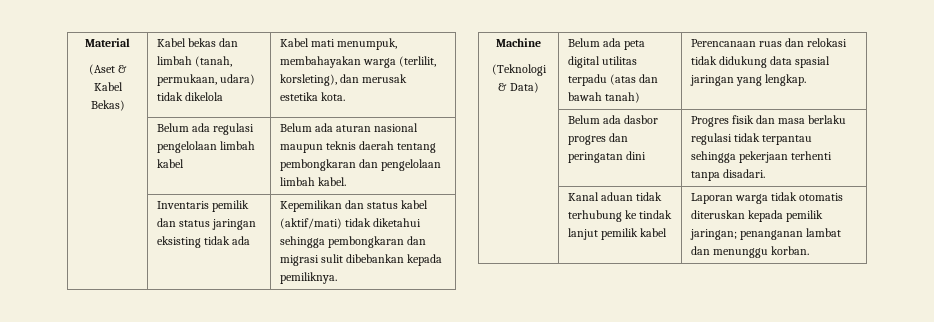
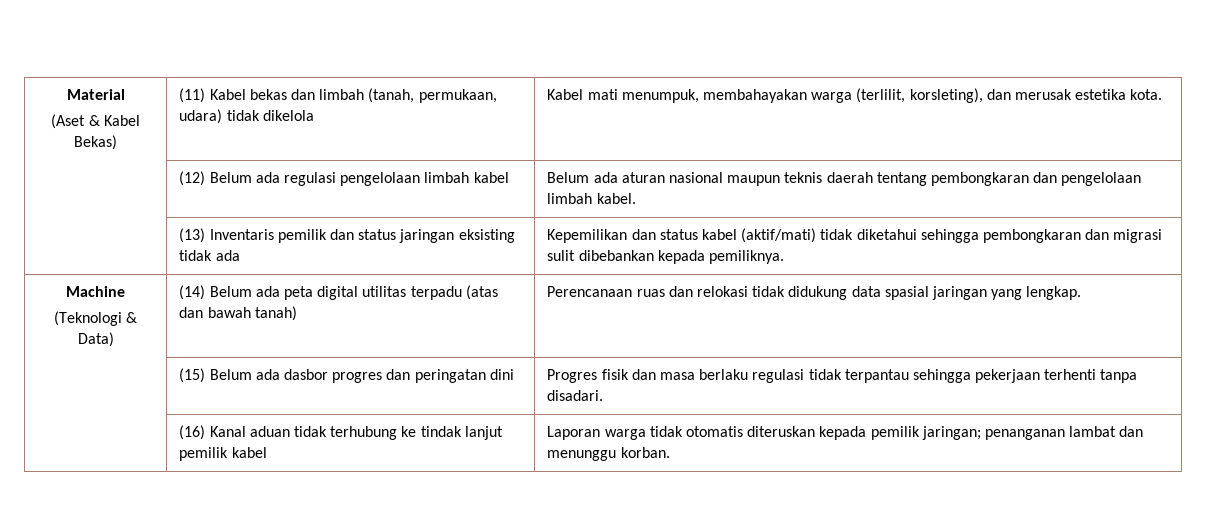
  Material
- (Aset & Kabel Bekas) | Kabel bekas dan limbah (tanah, permukaan, udara) tidak dikelola | Kabel mati menumpuk, membahayakan warga (terlilit, korsleting), dan merusak estetika kota.
+ (Aset & Kabel Bekas) | (11) Kabel bekas dan limbah (tanah, permukaan, udara) tidak dikelola | Kabel mati menumpuk, membahayakan warga (terlilit, korsleting), dan merusak estetika kota.
- | Belum ada regulasi pengelolaan limbah kabel | Belum ada aturan nasional maupun teknis daerah tentang pembongkaran dan pengelolaan limbah kabel.
+ | (12) Belum ada regulasi pengelolaan limbah kabel | Belum ada aturan nasional maupun teknis daerah tentang pembongkaran dan pengelolaan limbah kabel.
- | Inventaris pemilik dan status jaringan eksisting tidak ada | Kepemilikan dan status kabel (aktif/mati) tidak diketahui sehingga pembongkaran dan migrasi sulit dibebankan kepada pemiliknya.
+ | (13) Inventaris pemilik dan status jaringan eksisting tidak ada | Kepemilikan dan status kabel (aktif/mati) tidak diketahui sehingga pembongkaran dan migrasi sulit dibebankan kepada pemiliknya.
  Machine
- (Teknologi & Data) | Belum ada peta digital utilitas terpadu (atas dan bawah tanah) | Perencanaan ruas dan relokasi tidak didukung data spasial jaringan yang lengkap.
+ (Teknologi & Data) | (14) Belum ada peta digital utilitas terpadu (atas dan bawah tanah) | Perencanaan ruas dan relokasi tidak didukung data spasial jaringan yang lengkap.
- | Belum ada dasbor progres dan peringatan dini | Progres fisik dan masa berlaku regulasi tidak terpantau sehingga pekerjaan terhenti tanpa disadari.
+ | (15) Belum ada dasbor progres dan peringatan dini | Progres fisik dan masa berlaku regulasi tidak terpantau sehingga pekerjaan terhenti tanpa disadari.
- | Kanal aduan tidak terhubung ke tindak lanjut pemilik kabel | Laporan warga tidak otomatis diteruskan kepada pemilik jaringan; penanganan lambat dan menunggu korban.
+ | (16) Kanal aduan tidak terhubung ke tindak lanjut pemilik kabel | Laporan warga tidak otomatis diteruskan kepada pemilik jaringan; penanganan lambat dan menunggu korban.

